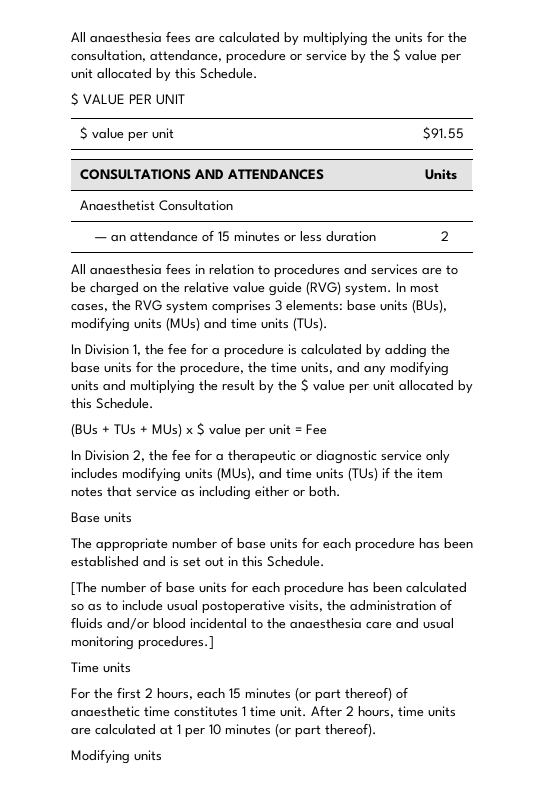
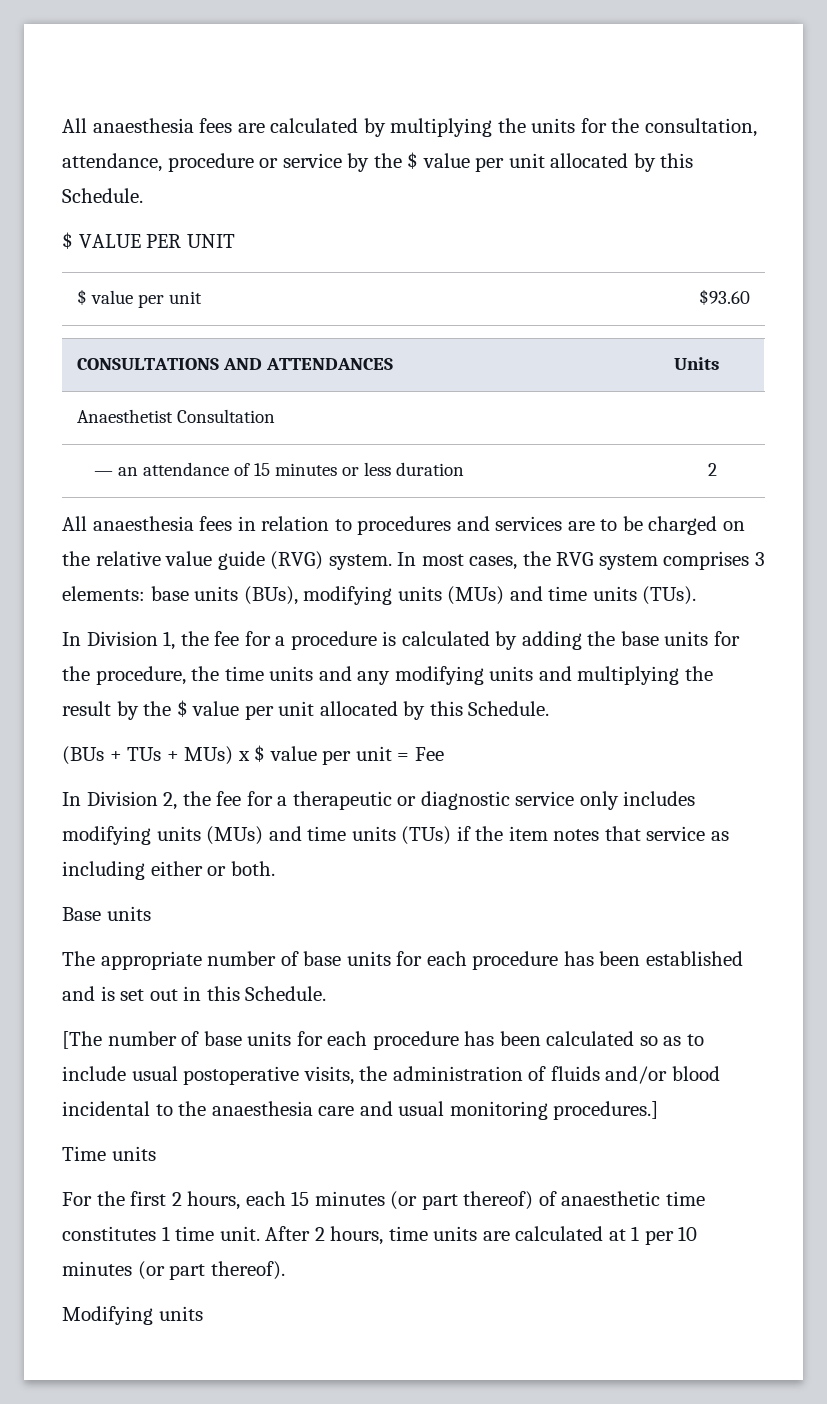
- $ value per unit | $91.55
+ $ value per unit | $93.60
- In Division 1, the fee for a procedure is calculated by adding the base units for the procedure, the time units, and any modifying units and multiplying the result by the $ value per unit allocated by this Schedule.
+ In Division 1, the fee for a procedure is calculated by adding the base units for the procedure, the time units and any modifying units and multiplying the result by the $ value per unit allocated by this Schedule.
- In Division 2, the fee for a therapeutic or diagnostic service only includes modifying units (MUs), and time units (TUs) if the item notes that service as including either or both.
+ In Division 2, the fee for a therapeutic or diagnostic service only includes modifying units (MUs) and time units (TUs) if the item notes that service as including either or both.

